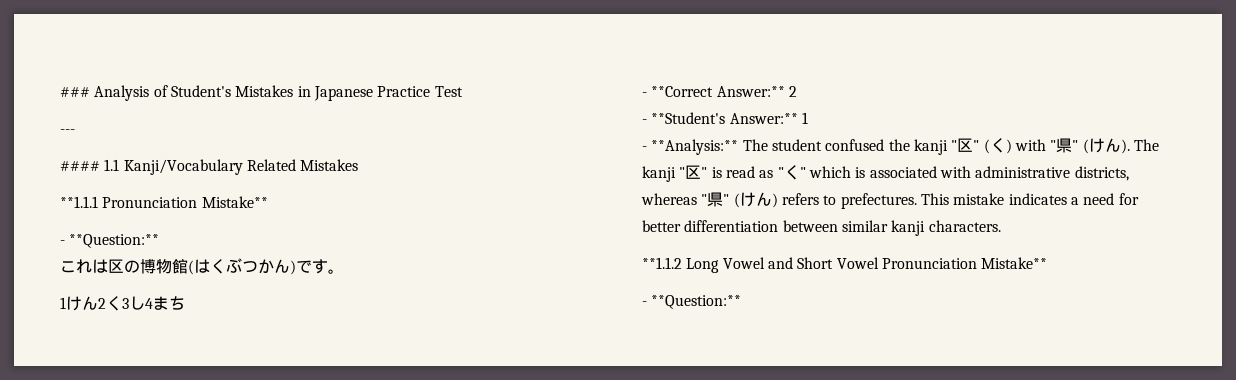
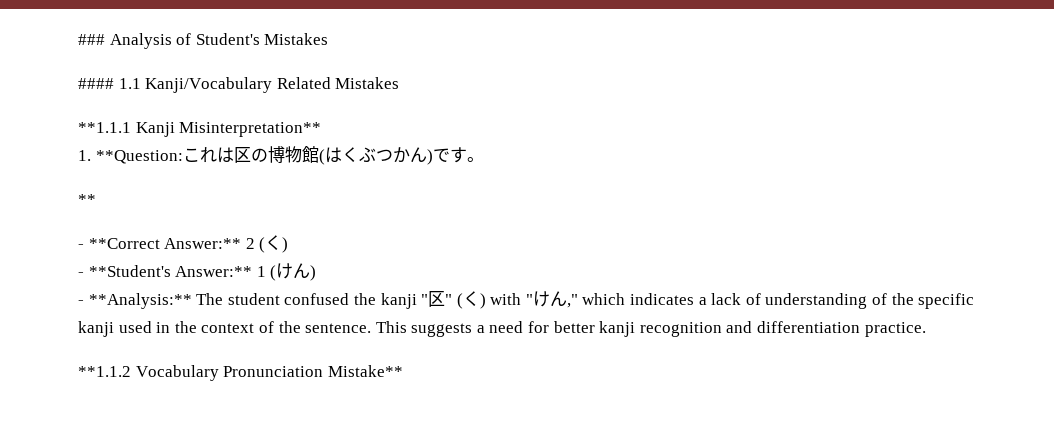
- ### Analysis of Student's Mistakes in Japanese Practice Test
- ---
+ ### Analysis of Student's Mistakes
- **1.1.1 Pronunciation Mistake**
- - **Question:**
- これは区の博物館(はくぶつかん)です。
+ **1.1.1 Kanji Misinterpretation**
+ 1. **Question:これは区の博物館(はくぶつかん)です。
- 1けん2く3し4まち
+ **
- - **Correct Answer:** 2
+ - **Correct Answer:** 2 (く)
- - **Student's Answer:** 1
+ - **Student's Answer:** 1 (けん)
- - **Analysis:** The student confused the kanji "区" (く) with "県" (けん). The kanji "区" is read as "く" which is associated with administrative districts, whereas "県" (けん) refers to prefectures. This mistake indicates a need for better differentiation between similar kanji characters.
- **1.1.2 Long Vowel and Short Vowel Pronunciation Mistake**
- - **Question:**
+ - **Analysis:** The student confused the kanji "区" (く) with "けん," which indicates a lack of understanding of the specific kanji used in the context of the sentence. This suggests a need for better kanji recognition and differentiation practice.
+ **1.1.2 Vocabulary Pronunciation Mistake**

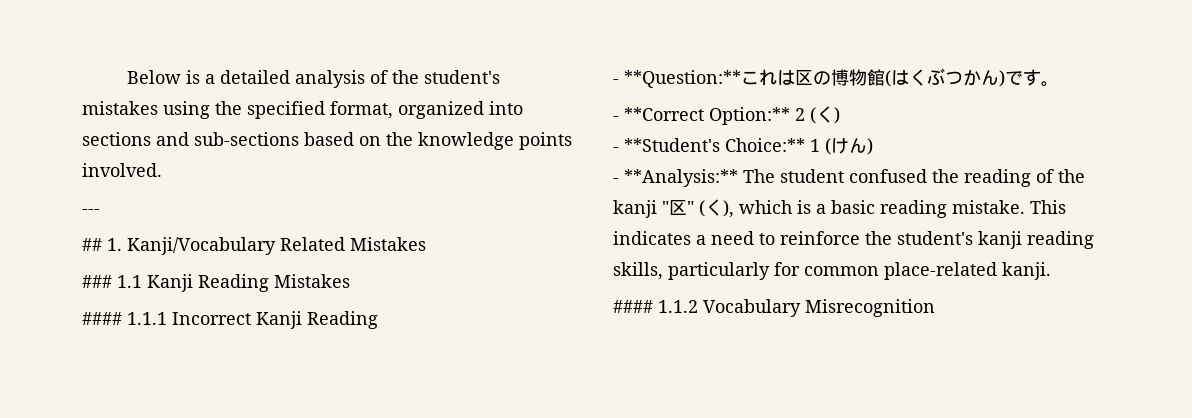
- ### Analysis of Student's Mistakes
- #### 1.1 Kanji/Vocabulary Related Mistakes
- **1.1.1 Kanji Misinterpretation**
- 1. **Question:これは区の博物館(はくぶつかん)です。
+ Below is a detailed analysis of the student's mistakes using the specified format, organized into sections and sub-sections based on the knowledge points involved.
+ ---
+ ## 1. Kanji/Vocabulary Related Mistakes
+ ### 1.1 Kanji Reading Mistakes
+ #### 1.1.1 Incorrect Kanji Reading
+ - **Question:**これは区の博物館(はくぶつかん)です。
- **
- - **Correct Answer:** 2 (く)
+ - **Correct Option:** 2 (く)
- - **Student's Answer:** 1 (けん)
+ - **Student's Choice:** 1 (けん)
- - **Analysis:** The student confused the kanji "区" (く) with "けん," which indicates a lack of understanding of the specific kanji used in the context of the sentence. This suggests a need for better kanji recognition and differentiation practice.
- **1.1.2 Vocabulary Pronunciation Mistake**
+ - **Analysis:** The student confused the reading of the kanji "区" (く), which is a basic reading mistake. This indicates a need to reinforce the student's kanji reading skills, particularly for common place-related kanji.
+ #### 1.1.2 Vocabulary Misrecognition

